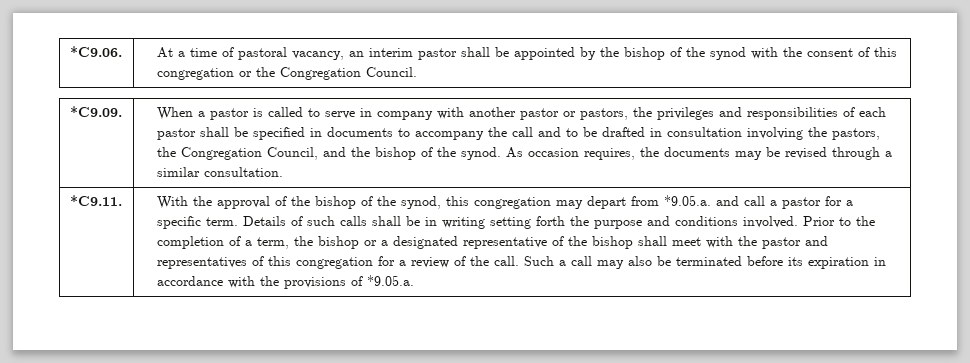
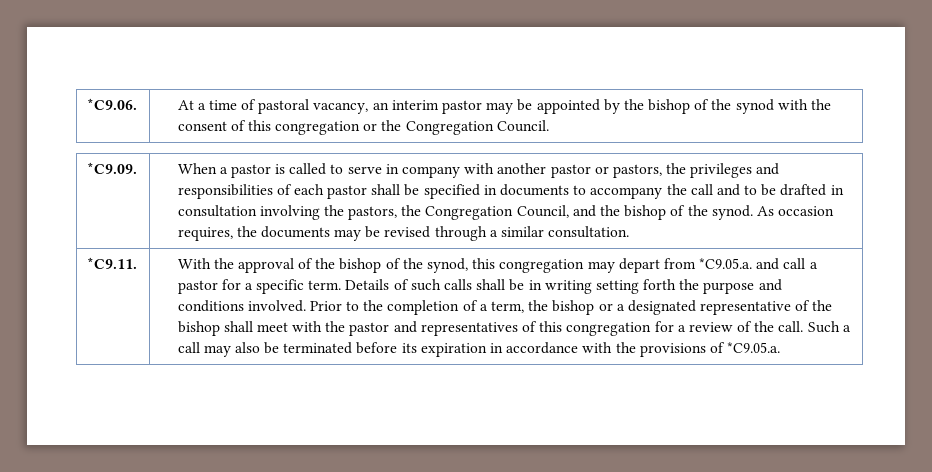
- *C9.06. | At a time of pastoral vacancy, an interim pastor shall be appointed by the bishop of the synod with the consent of this congregation or the Congregation Council.
+ *C9.06. | At a time of pastoral vacancy, an interim pastor may be appointed by the bishop of the synod with the consent of this congregation or the Congregation Council.
- With the approval of the bishop of the synod, this congregation may depart from *9.05.a. and call a pastor for a specific term.
+ With the approval of the bishop of the synod, this congregation may depart from *C9.05.a. and call a pastor for a specific term.
- Such a call may also be terminated before its expiration in accordance with the provisions of *9.05.a.
+ Such a call may also be terminated before its expiration in accordance with the provisions of *C9.05.a.

